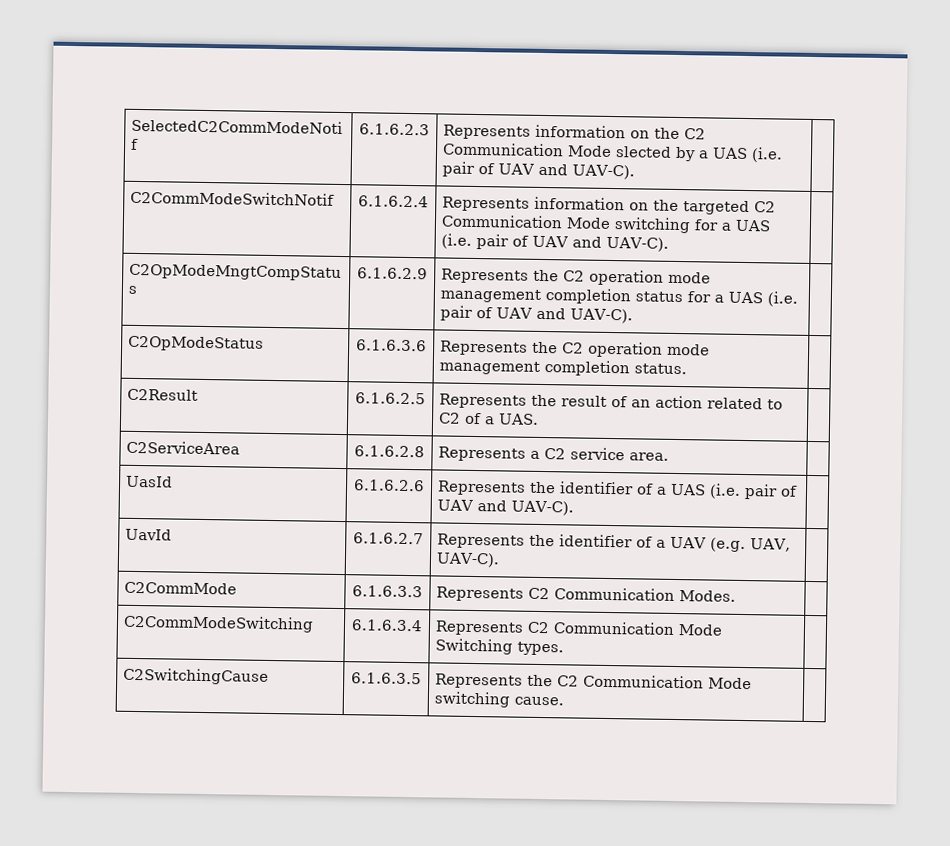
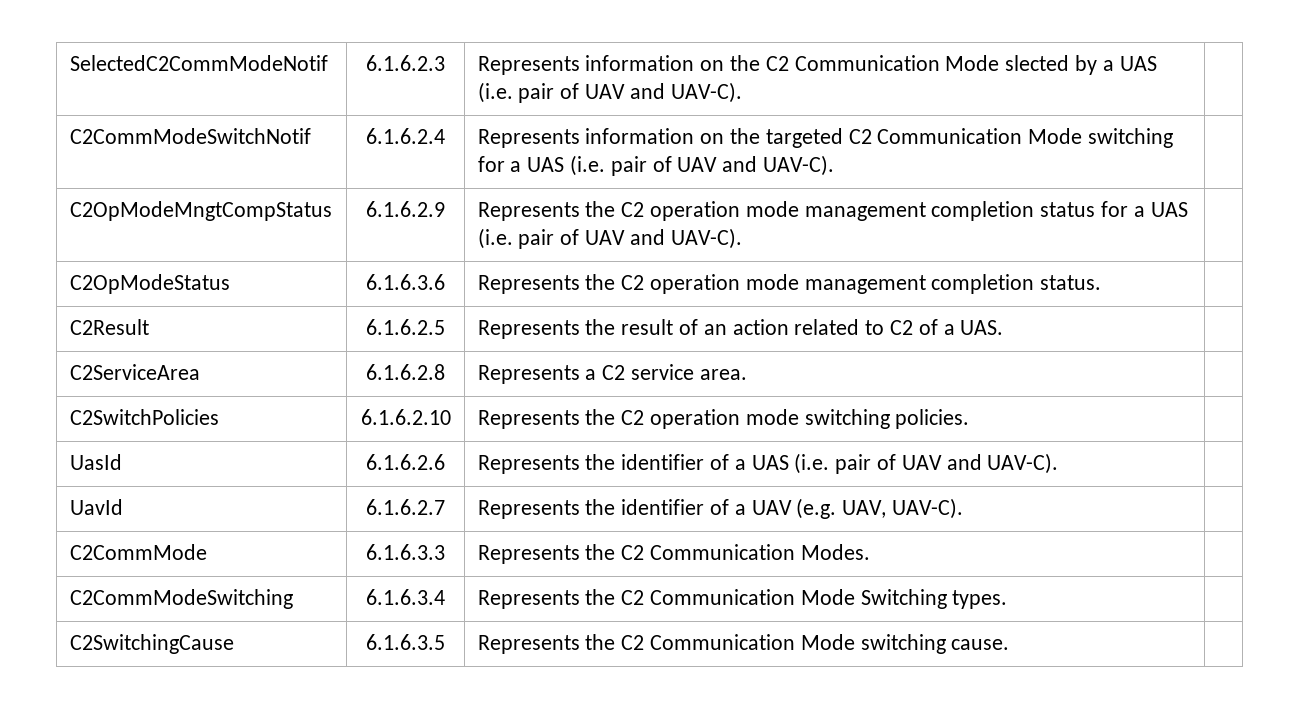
+ C2SwitchPolicies | 6.1.6.2.10 | Represents the C2 operation mode switching policies. |
- C2CommMode | 6.1.6.3.3 | Represents C2 Communication Modes. |
+ C2CommMode | 6.1.6.3.3 | Represents the C2 Communication Modes. |
- C2CommModeSwitching | 6.1.6.3.4 | Represents C2 Communication Mode Switching types. |
+ C2CommModeSwitching | 6.1.6.3.4 | Represents the C2 Communication Mode Switching types. |

